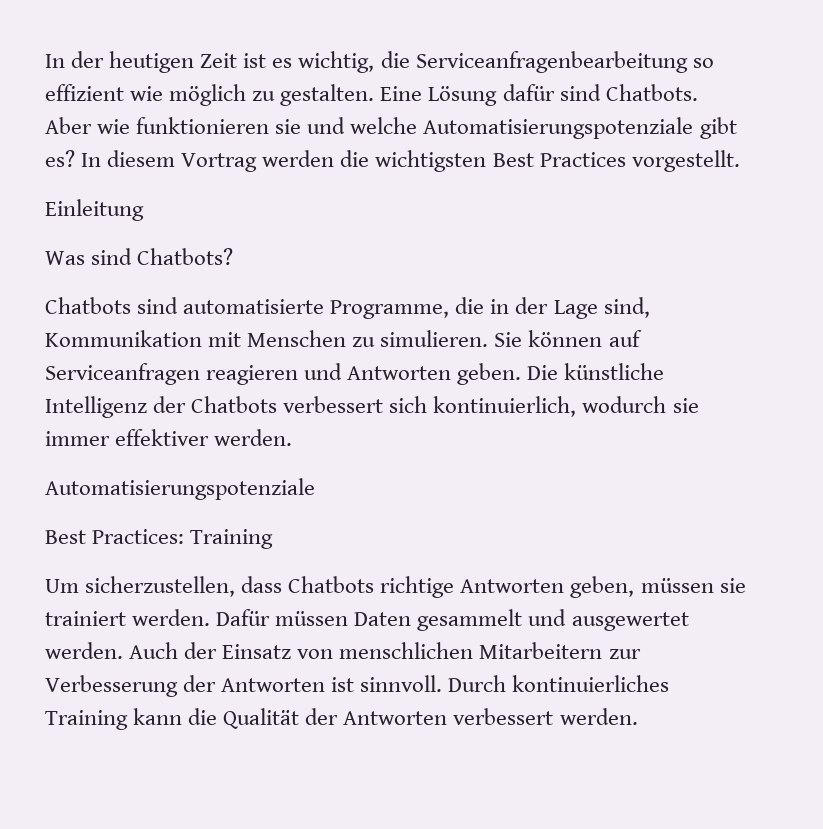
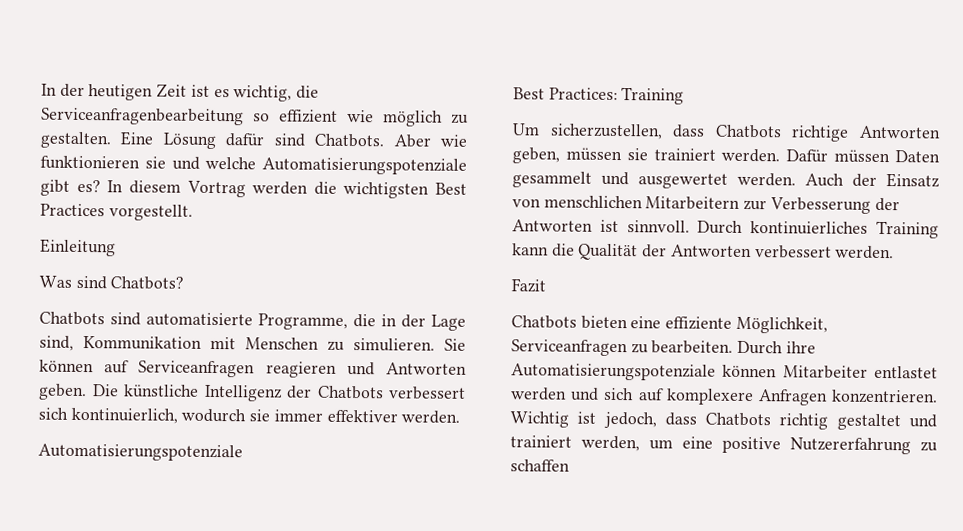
+ Fazit
+ Chatbots bieten eine effiziente Möglichkeit, Serviceanfragen zu bearbeiten. Durch ihre Automatisierungspotenziale können Mitarbeiter entlastet werden und sich auf komplexere Anfragen konzentrieren. Wichtig ist jedoch, dass Chatbots richtig gestaltet und trainiert werden, um eine positive Nutzererfahrung zu schaffen

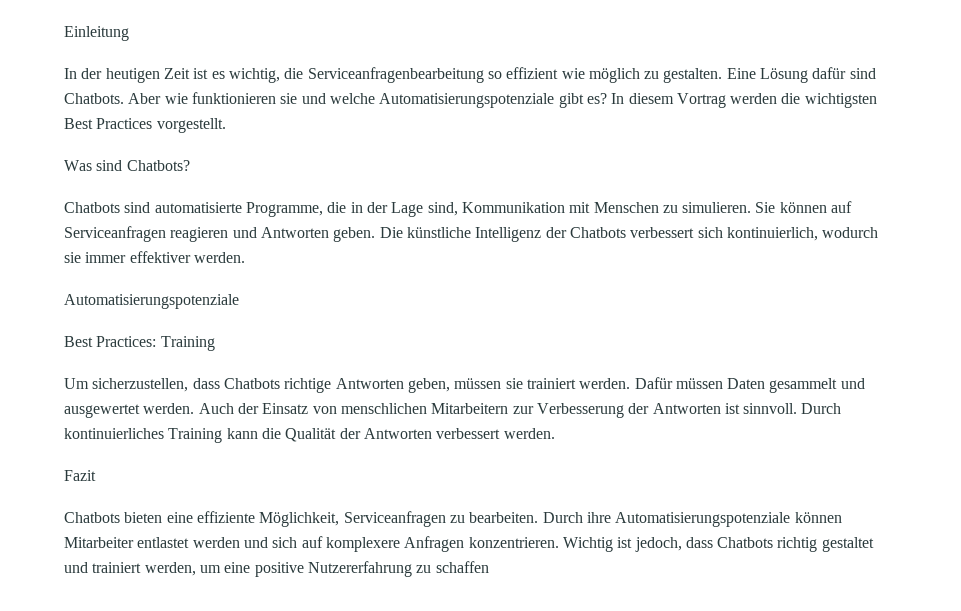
+ Einleitung
- Einleitung

